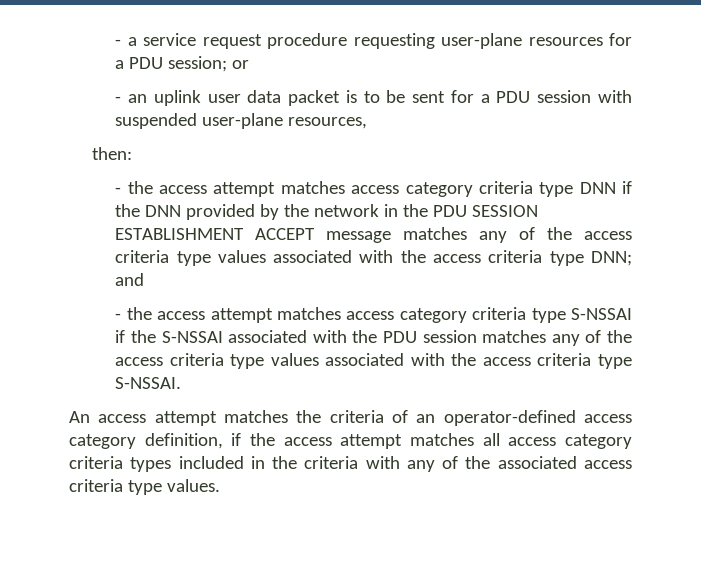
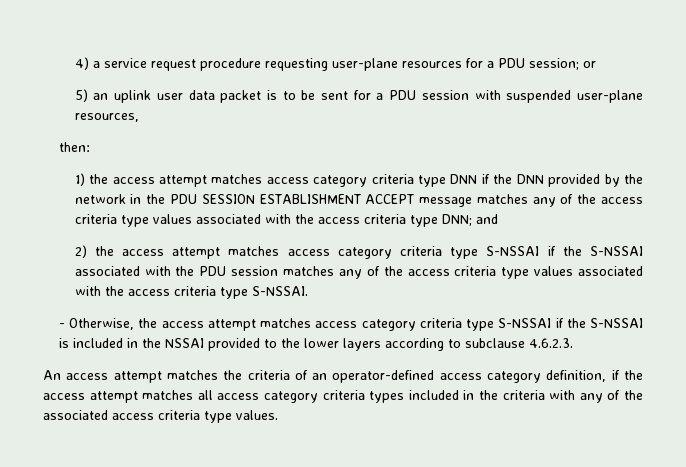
- - a service request procedure requesting user-plane resources for a PDU session; or
+ 4) a service request procedure requesting user-plane resources for a PDU session; or
- - an uplink user data packet is to be sent for a PDU session with suspended user-plane resources,
+ 5) an uplink user data packet is to be sent for a PDU session with suspended user-plane resources,
- - the access attempt matches access category criteria type DNN if the DNN provided by the network in the PDU SESSION ESTABLISHMENT ACCEPT message matches any of the access criteria type values associated with the access criteria type DNN; and
+ 1) the access attempt matches access category criteria type DNN if the DNN provided by the network in the PDU SESSION ESTABLISHMENT ACCEPT message matches any of the access criteria type values associated with the access criteria type DNN; and
- - the access attempt matches access category criteria type S-NSSAI if the S-NSSAI associated with the PDU session matches any of the access criteria type values associated with the access criteria type S-NSSAI.
+ 2) the access attempt matches access category criteria type S-NSSAI if the S-NSSAI associated with the PDU session matches any of the access criteria type values associated with the access criteria type S-NSSAI.
+ - Otherwise, the access attempt matches access category criteria type S-NSSAI if the S-NSSAI is included in the NSSAI provided to the lower layers according to subclause 4.6.2.3.

